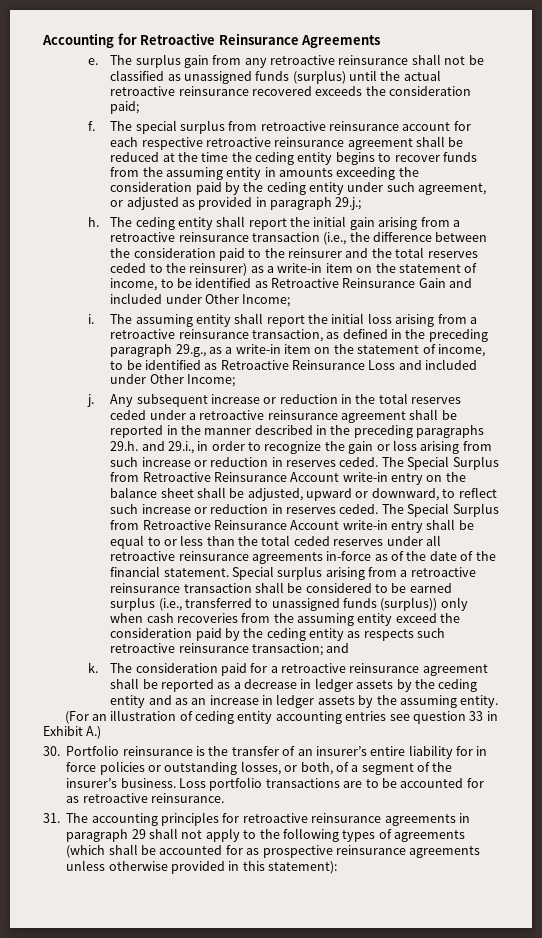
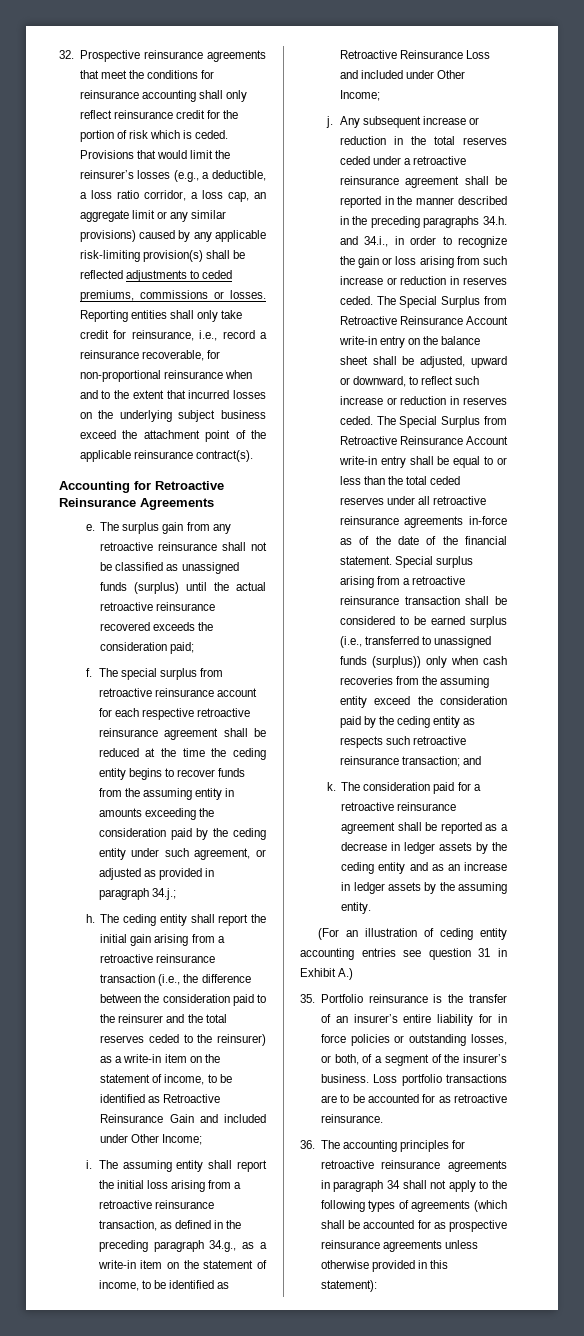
+ 32. Prospective reinsurance agreements that meet the conditions for reinsurance accounting shall only reflect reinsurance credit for the portion of risk which is ceded. Provisions that would limit the reinsurer’s losses (e.g., a deductible, a loss ratio corridor, a loss cap, an aggregate limit or any similar provisions) caused by any applicable risk-limiting provision(s) shall be reflected adjustments to ceded premiums, commissions or losses. Reporting entities shall only take credit for reinsurance, i.e., record a reinsurance recoverable, for non-proportional reinsurance when and to the extent that incurred losses on the underlying subject business exceed the attachment point of the applicable reinsurance contract(s).
- The special surplus from retroactive reinsurance account for each respective retroactive reinsurance agreement shall be reduced at the time the ceding entity begins to recover funds from the assuming entity in amounts exceeding the consideration paid by the ceding entity under such agreement, or adjusted as provided in paragraph 29.j.;
+ The special surplus from retroactive reinsurance account for each respective retroactive reinsurance agreement shall be reduced at the time the ceding entity begins to recover funds from the assuming entity in amounts exceeding the consideration paid by the ceding entity under such agreement, or adjusted as provided in paragraph 34.j.;
- The assuming entity shall report the initial loss arising from a retroactive reinsurance transaction, as defined in the preceding paragraph 29.g., as a write-in item on the statement of income, to be identified as Retroactive Reinsurance Loss and included under Other Income;
+ The assuming entity shall report the initial loss arising from a retroactive reinsurance transaction, as defined in the preceding paragraph 34.g., as a write-in item on the statement of income, to be identified as Retroactive Reinsurance Loss and included under Other Income;
- Any subsequent increase or reduction in the total reserves ceded under a retroactive reinsurance agreement shall be reported in the manner described in the preceding paragraphs 29.h. and 29.i., in order to recognize the gain or loss arising from such increase or reduction in reserves ceded.
+ Any subsequent increase or reduction in the total reserves ceded under a retroactive reinsurance agreement shall be reported in the manner described in the preceding paragraphs 34.h. and 34.i., in order to recognize the gain or loss arising from such increase or reduction in reserves ceded.
- (For an illustration of ceding entity accounting entries see question 33 in Exhibit A.)
+ (For an illustration of ceding entity accounting entries see question 31 in Exhibit A.)
- 30. Portfolio reinsurance is the transfer of an insurer’s entire liability for in force policies or outstanding losses, or both, of a segment of the insurer’s business.
+ 35. Portfolio reinsurance is the transfer of an insurer’s entire liability for in force policies or outstanding losses, or both, of a segment of the insurer’s business.
- 31. The accounting principles for retroactive reinsurance agreements in paragraph 29 shall not apply to the following types of agreements (which shall be accounted for as prospective reinsurance agreements unless otherwise provided in this statement):
+ 36. The accounting principles for retroactive reinsurance agreements in paragraph 34 shall not apply to the following types of agreements (which shall be accounted for as prospective reinsurance agreements unless otherwise provided in this statement):

